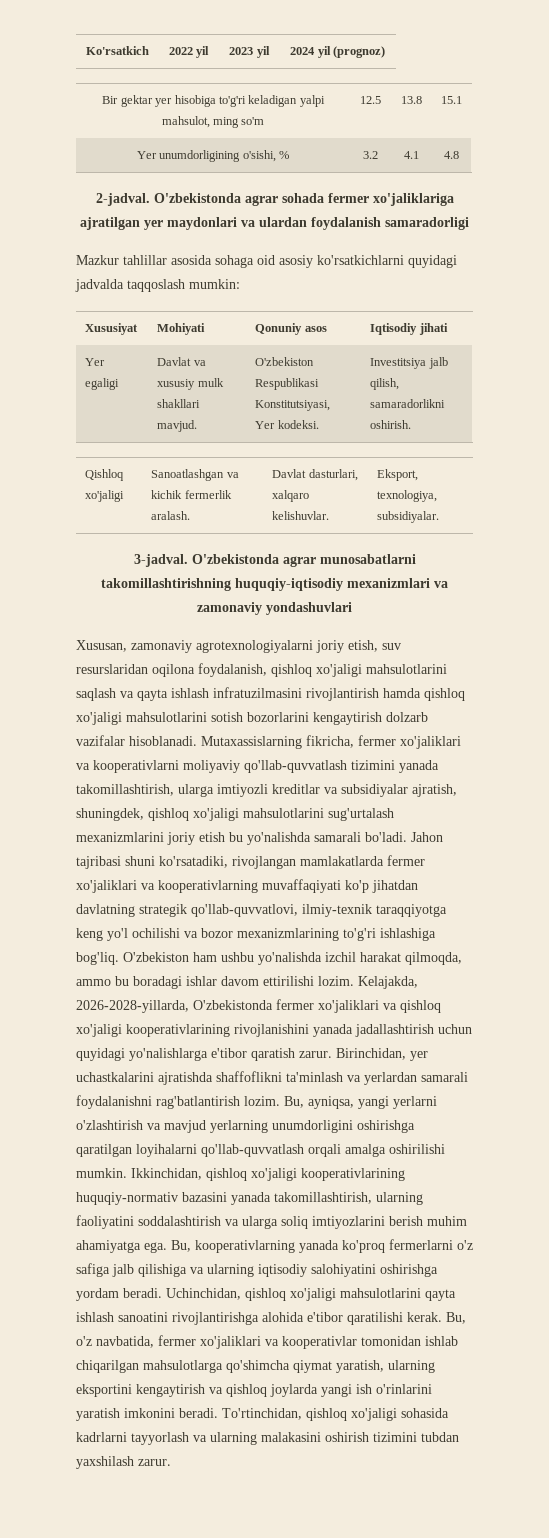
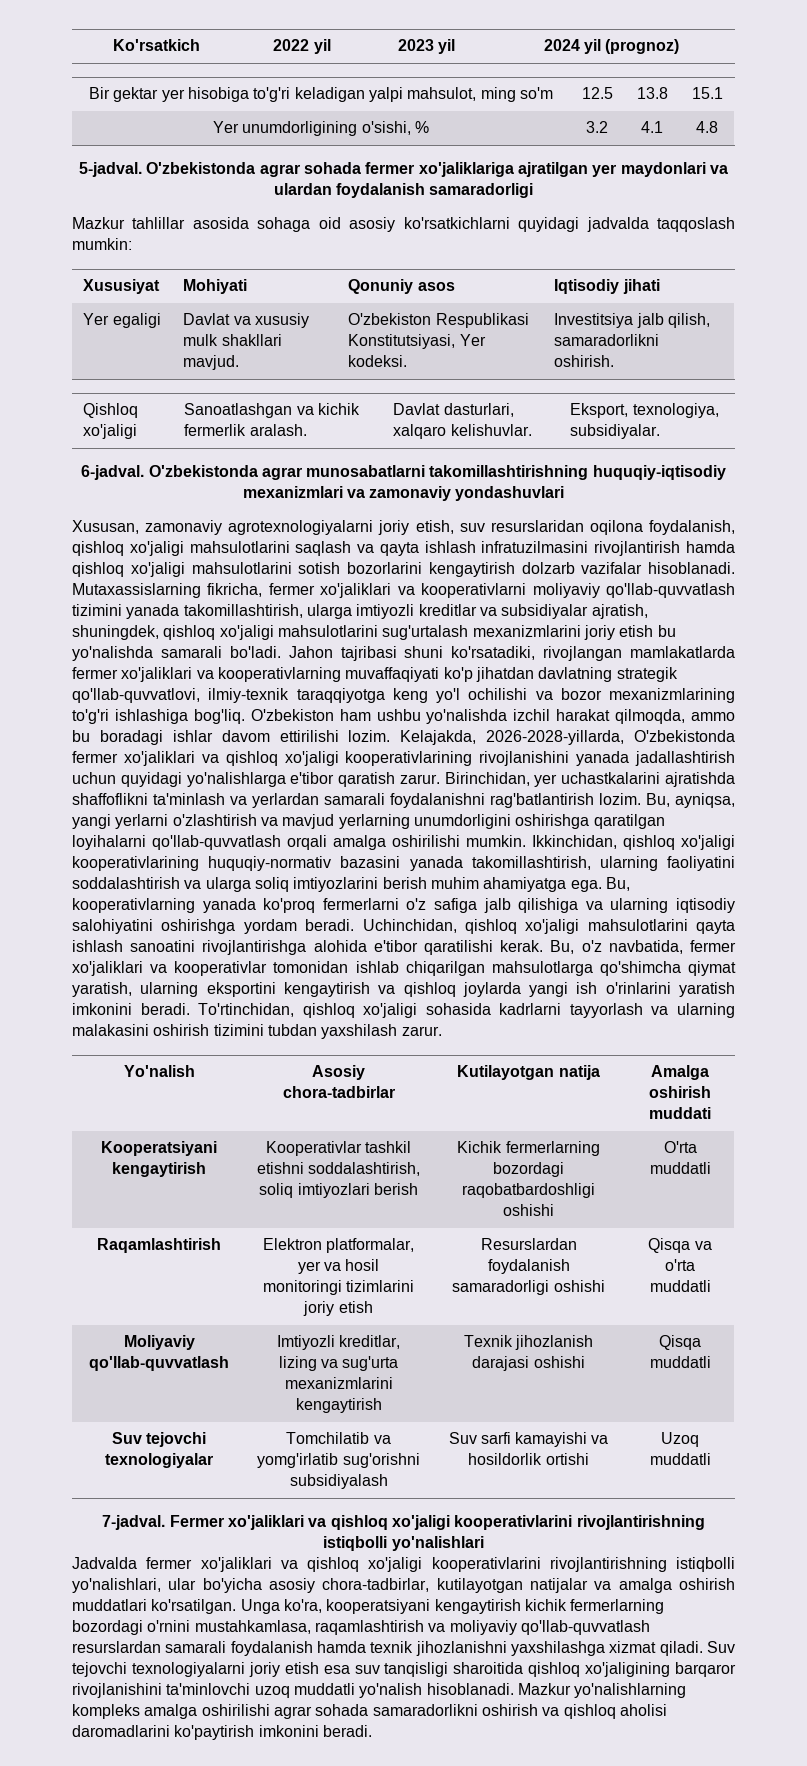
- 2-jadval.
+ 5-jadval.
- 3-jadval.
+ 6-jadval.
+ Yo'nalish | Asosiy chora-tadbirlar | Kutilayotgan natija | Amalga oshirish muddati
+ Kooperatsiyani kengaytirish | Kooperativlar tashkil etishni soddalashtirish, soliq imtiyozlari berish | Kichik fermerlarning bozordagi raqobatbardoshligi oshishi | O'rta muddatli
+ Raqamlashtirish | Elektron platformalar, yer va hosil monitoringi tizimlarini joriy etish | Resurslardan foydalanish samaradorligi oshishi | Qisqa va o'rta muddatli
+ Moliyaviy qo'llab-quvvatlash | Imtiyozli kreditlar, lizing va sug'urta mexanizmlarini kengaytirish | Texnik jihozlanish darajasi oshishi | Qisqa muddatli
+ Suv tejovchi texnologiyalar | Tomchilatib va yomg'irlatib sug'orishni subsidiyalash | Suv sarfi kamayishi va hosildorlik ortishi | Uzoq muddatli
+ 7-jadval. Fermer xo'jaliklari va qishloq xo'jaligi kooperativlarini rivojlantirishning istiqbolli yo'nalishlari
+ Jadvalda fermer xo'jaliklari va qishloq xo'jaligi kooperativlarini rivojlantirishning istiqbolli yo'nalishlari, ular bo'yicha asosiy chora-tadbirlar, kutilayotgan natijalar va amalga oshirish muddatlari ko'rsatilgan. Unga ko'ra, kooperatsiyani kengaytirish kichik fermerlarning bozordagi o'rnini mustahkamlasa, raqamlashtirish va moliyaviy qo'llab-quvvatlash resurslardan samarali foydalanish hamda texnik jihozlanishni yaxshilashga xizmat qiladi. Suv tejovchi texnologiyalarni joriy etish esa suv tanqisligi sharoitida qishloq xo'jaligining barqaror rivojlanishini ta'minlovchi uzoq muddatli yo'nalish hisoblanadi. Mazkur yo'nalishlarning kompleks amalga oshirilishi agrar sohada samaradorlikni oshirish va qishloq aholisi daromadlarini ko'paytirish imkonini beradi.

